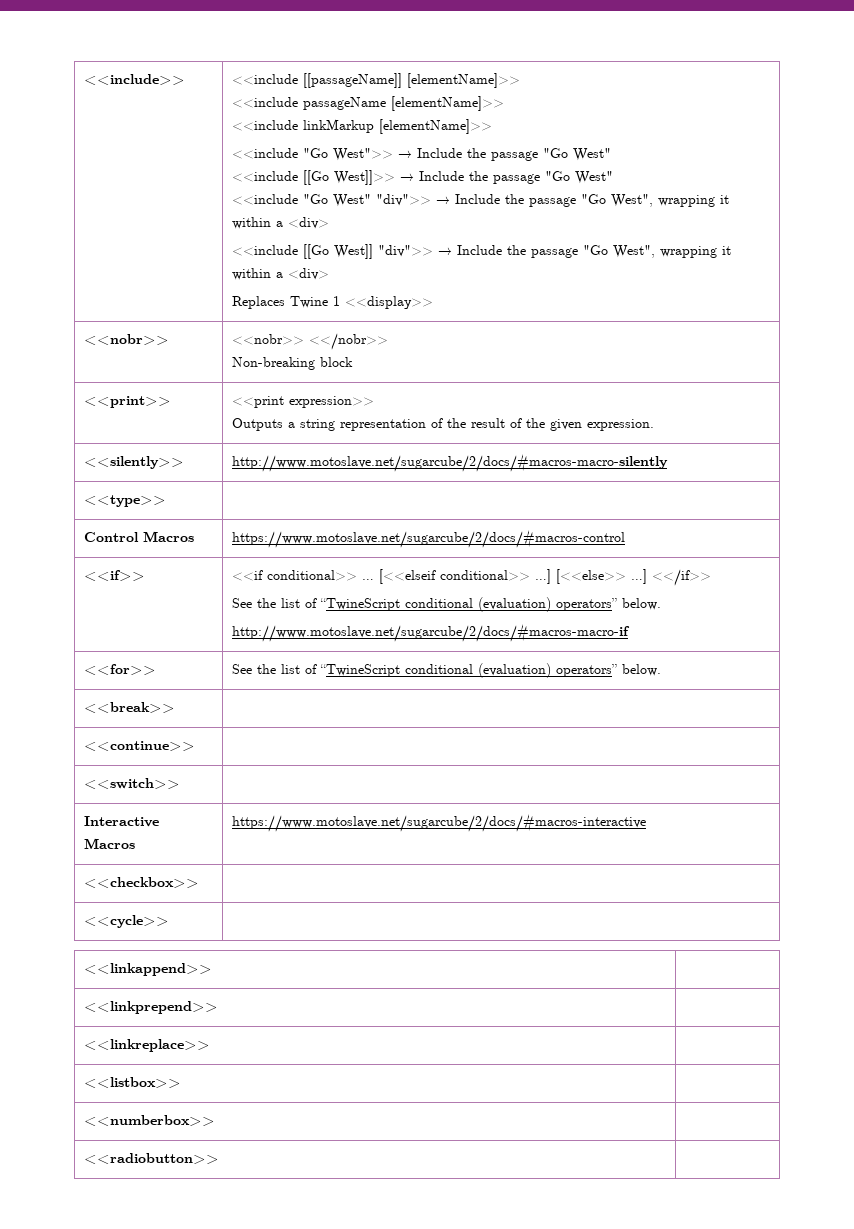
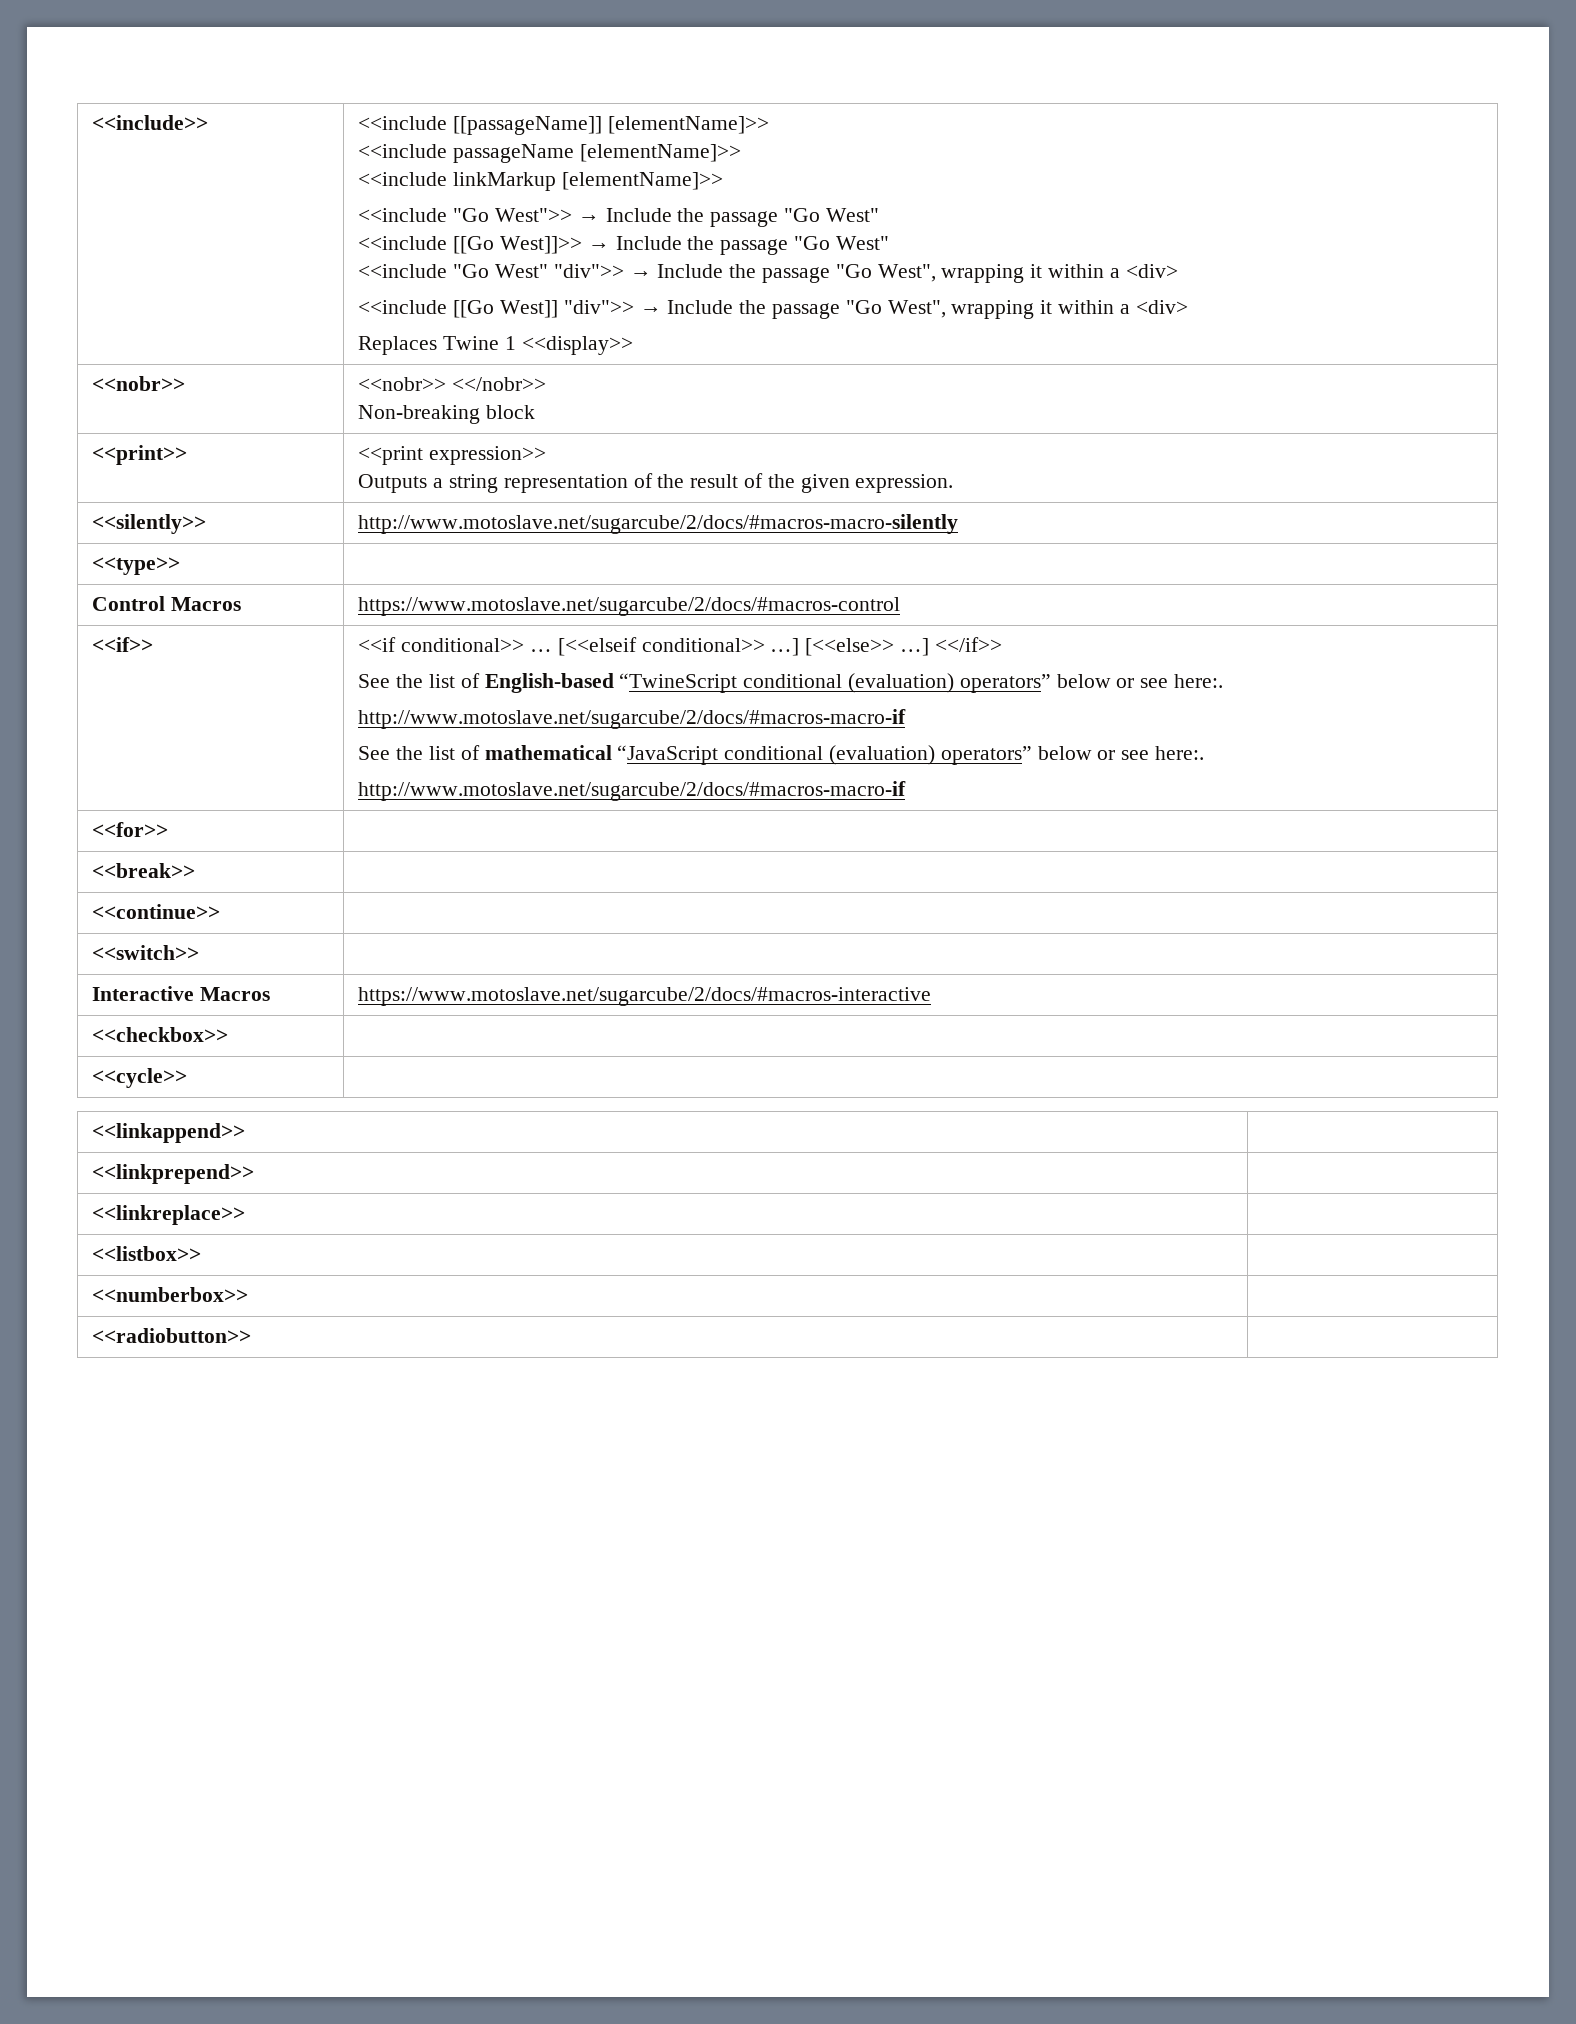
  <<if>> | <<if conditional>> … [<<elseif conditional>> …] [<<else>> …] <</if>>
- See the list of “TwineScript conditional (evaluation) operators” below.
+ See the list of English-based “TwineScript conditional (evaluation) operators” below or see here:.
  http://www.motoslave.net/sugarcube/2/docs/#macros-macro-if
- <<for>> | See the list of “TwineScript conditional (evaluation) operators” below.
+ See the list of mathematical “JavaScript conditional (evaluation) operators” below or see here:.
+ http://www.motoslave.net/sugarcube/2/docs/#macros-macro-if
+ <<for>> |

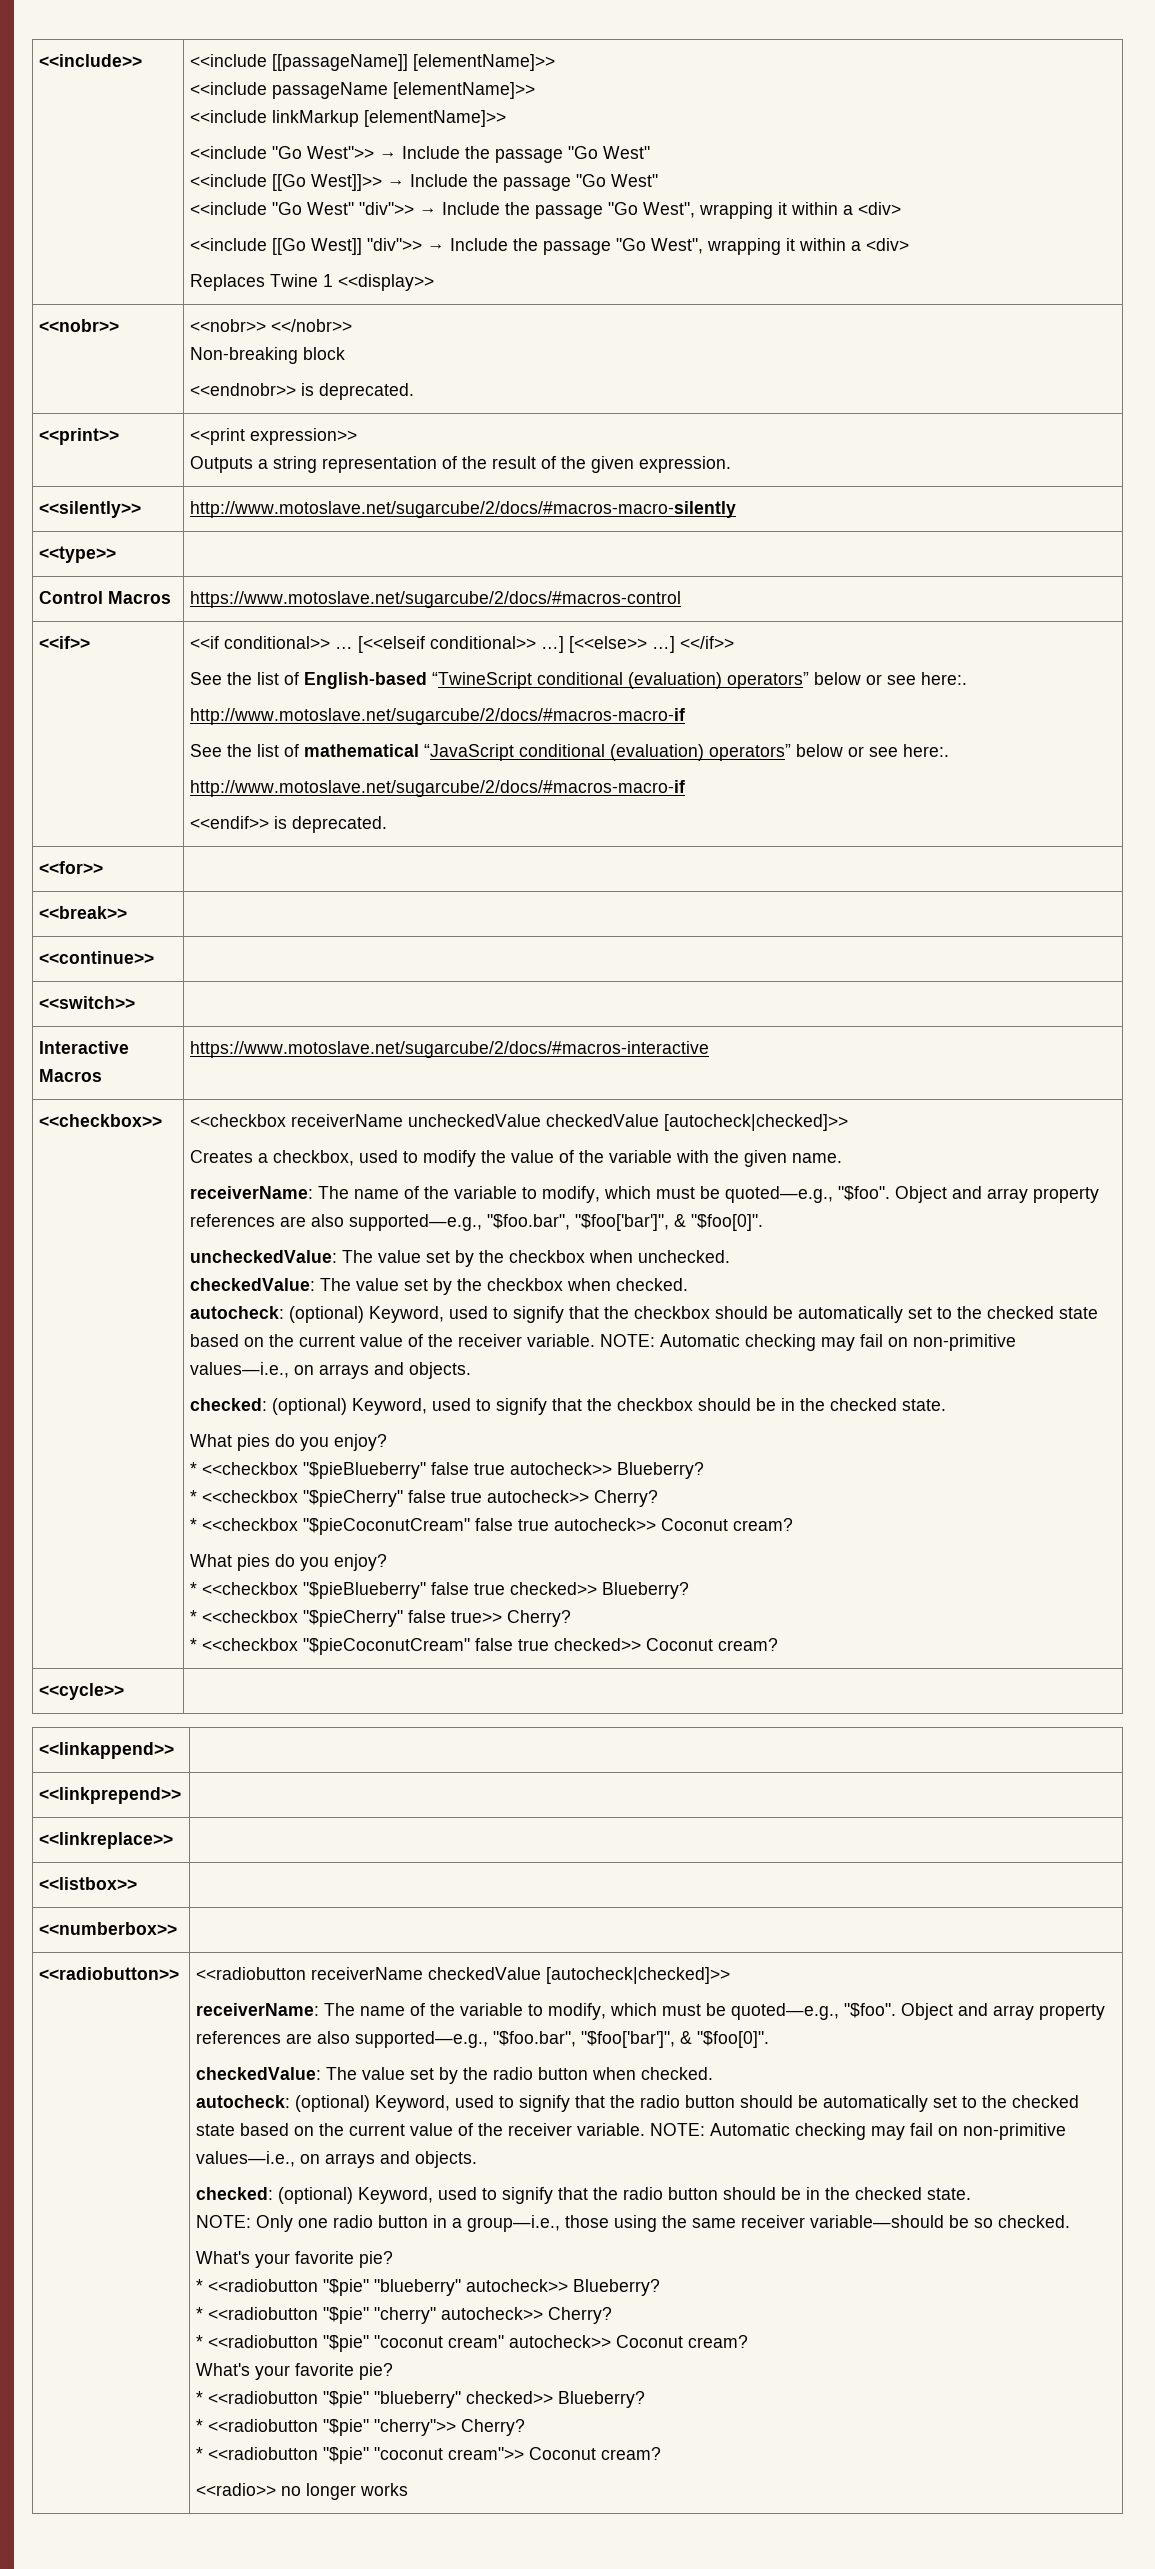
  <<nobr>> | <<nobr>> <</nobr>>
  Non-breaking block
+ <<endnobr>> is deprecated.
+ <<endif>> is deprecated.
+ <<checkbox receiverName uncheckedValue checkedValue [autocheck|checked]>>
+ Creates a checkbox, used to modify the value of the variable with the given name.
+ receiverName: The name of the variable to modify, which must be quoted—e.g., "$foo". Object and array property references are also supported—e.g., "$foo.bar", "$foo['bar']", & "$foo[0]".
+ uncheckedValue: The value set by the checkbox when unchecked.
+ checkedValue: The value set by the checkbox when checked.
+ autocheck: (optional) Keyword, used to signify that the checkbox should be automatically set to the checked state based on the current value of the receiver variable. NOTE: Automatic checking may fail on non-primitive values—i.e., on arrays and objects.
+ checked: (optional) Keyword, used to signify that the checkbox should be in the checked state.
+ What pies do you enjoy?
+ * <<checkbox "$pieBlueberry" false true autocheck>> Blueberry?
+ * <<checkbox "$pieCherry" false true autocheck>> Cherry?
+ * <<checkbox "$pieCoconutCream" false true autocheck>> Coconut cream?
+ What pies do you enjoy?
+ * <<checkbox "$pieBlueberry" false true checked>> Blueberry?
+ * <<checkbox "$pieCherry" false true>> Cherry?
+ * <<checkbox "$pieCoconutCream" false true checked>> Coconut cream?
+ <<radiobutton receiverName checkedValue [autocheck|checked]>>
+ receiverName: The name of the variable to modify, which must be quoted—e.g., "$foo". Object and array property references are also supported—e.g., "$foo.bar", "$foo['bar']", & "$foo[0]".
+ checkedValue: The value set by the radio button when checked.
+ autocheck: (optional) Keyword, used to signify that the radio button should be automatically set to the checked state based on the current value of the receiver variable. NOTE: Automatic checking may fail on non-primitive values—i.e., on arrays and objects.
+ checked: (optional) Keyword, used to signify that the radio button should be in the checked state.
+ NOTE: Only one radio button in a group—i.e., those using the same receiver variable—should be so checked.
+ What's your favorite pie?
+ * <<radiobutton "$pie" "blueberry" autocheck>> Blueberry?
+ * <<radiobutton "$pie" "cherry" autocheck>> Cherry?
+ * <<radiobutton "$pie" "coconut cream" autocheck>> Coconut cream?
+ What's your favorite pie?
+ * <<radiobutton "$pie" "blueberry" checked>> Blueberry?
+ * <<radiobutton "$pie" "cherry">> Cherry?
+ * <<radiobutton "$pie" "coconut cream">> Coconut cream?
+ <<radio>> no longer works

